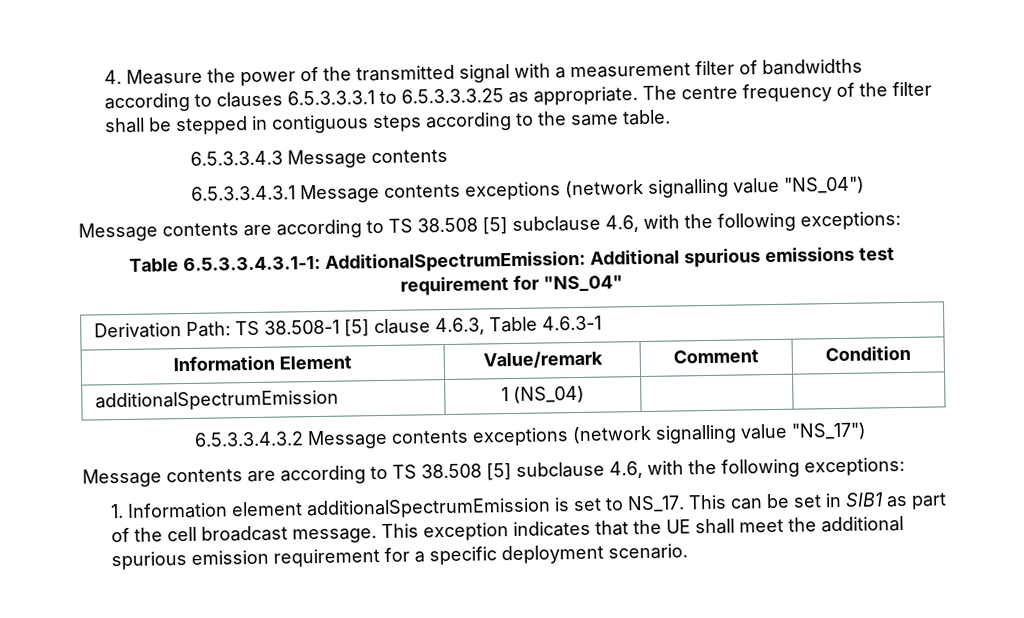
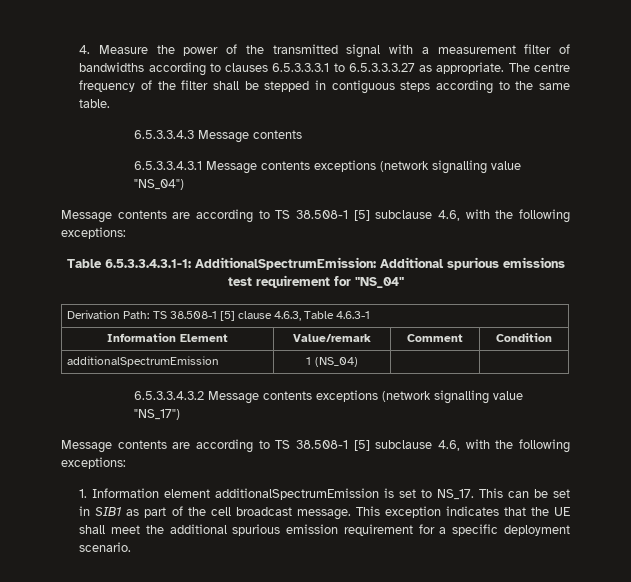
- 4. Measure the power of the transmitted signal with a measurement filter of bandwidths according to clauses 6.5.3.3.3.1 to 6.5.3.3.3.25 as appropriate.
+ 4. Measure the power of the transmitted signal with a measurement filter of bandwidths according to clauses 6.5.3.3.3.1 to 6.5.3.3.3.27 as appropriate.
  6.5.3.3.4.3.1 Message contents exceptions (network signalling value "NS_04")
- Message contents are according to TS 38.508 [5] subclause 4.6, with the following exceptions:
+ Message contents are according to TS 38.508-1 [5] subclause 4.6, with the following exceptions:
  6.5.3.3.4.3.2 Message contents exceptions (network signalling value "NS_17")
- Message contents are according to TS 38.508 [5] subclause 4.6, with the following exceptions:
+ Message contents are according to TS 38.508-1 [5] subclause 4.6, with the following exceptions:

